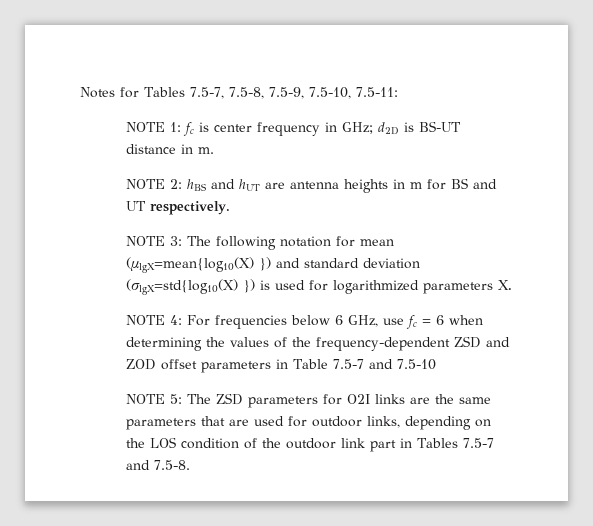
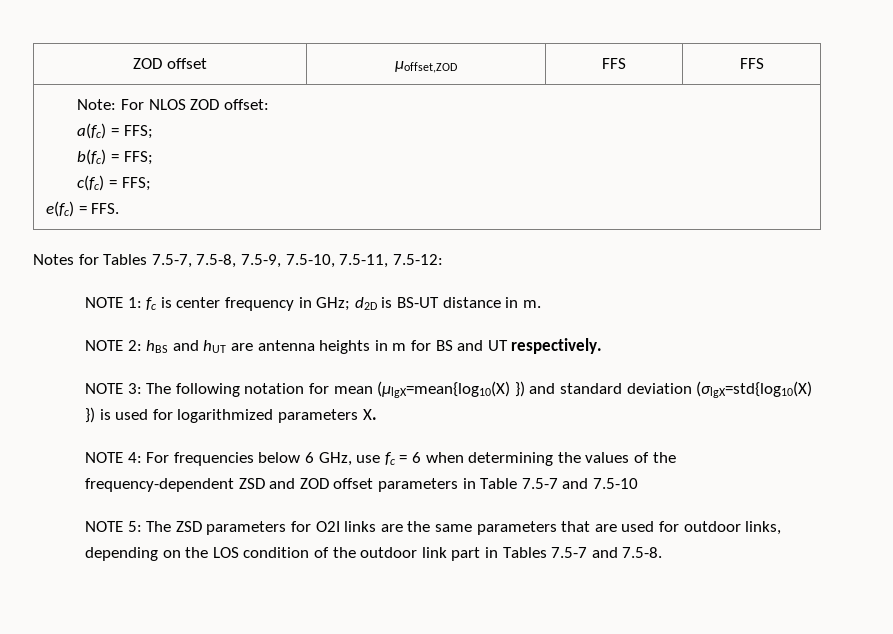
+ ZOD offset | µoffset,ZOD | FFS | FFS
+ Note: For NLOS ZOD offset:
+ a(fc) = FFS;
+ b(fc) = FFS;
+ c(fc) = FFS;
+ e(fc) = FFS.
- Notes for Tables 7.5-7, 7.5-8, 7.5-9, 7.5-10, 7.5-11:
+ Notes for Tables 7.5-7, 7.5-8, 7.5-9, 7.5-10, 7.5-11, 7.5-12:

